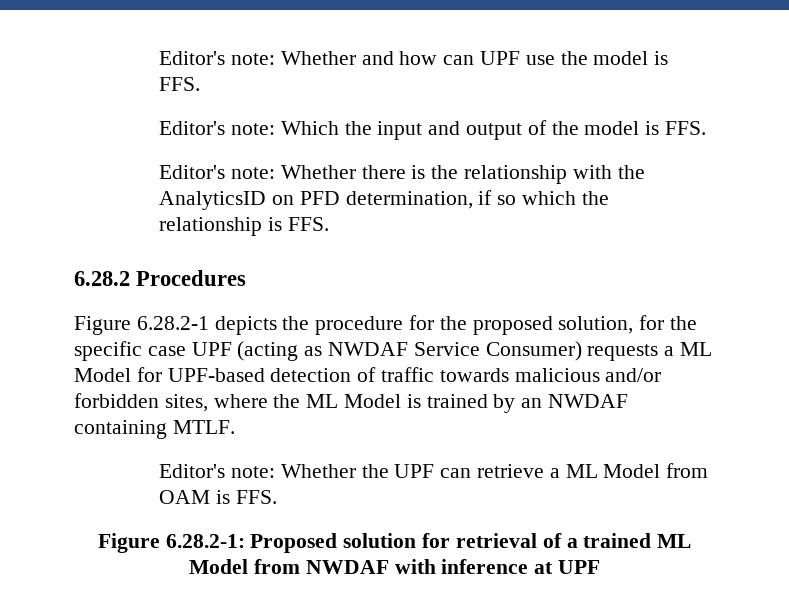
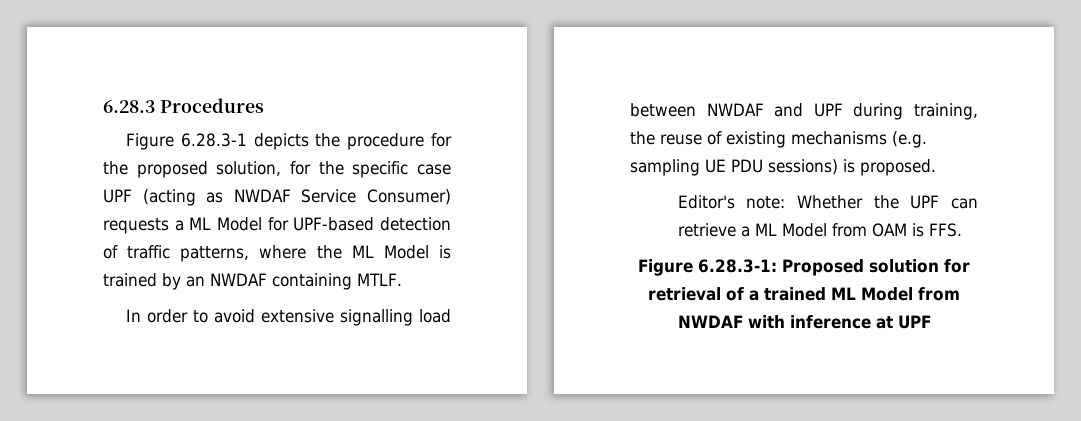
- Editor's note: Whether and how can UPF use the model is FFS.
- Editor's note: Which the input and output of the model is FFS.
- Editor's note: Whether there is the relationship with the AnalyticsID on PFD determination, if so which the relationship is FFS.
- 6.28.2 Procedures
+ 6.28.3 Procedures
- Figure 6.28.2-1 depicts the procedure for the proposed solution, for the specific case UPF (acting as NWDAF Service Consumer) requests a ML Model for UPF-based detection of traffic towards malicious and/or forbidden sites, where the ML Model is trained by an NWDAF containing MTLF.
+ Figure 6.28.3-1 depicts the procedure for the proposed solution, for the specific case UPF (acting as NWDAF Service Consumer) requests a ML Model for UPF-based detection of traffic patterns, where the ML Model is trained by an NWDAF containing MTLF.
+ In order to avoid extensive signalling load between NWDAF and UPF during training, the reuse of existing mechanisms (e.g. sampling UE PDU sessions) is proposed.
- Figure 6.28.2-1: Proposed solution for retrieval of a trained ML Model from NWDAF with inference at UPF
+ Figure 6.28.3-1: Proposed solution for retrieval of a trained ML Model from NWDAF with inference at UPF

